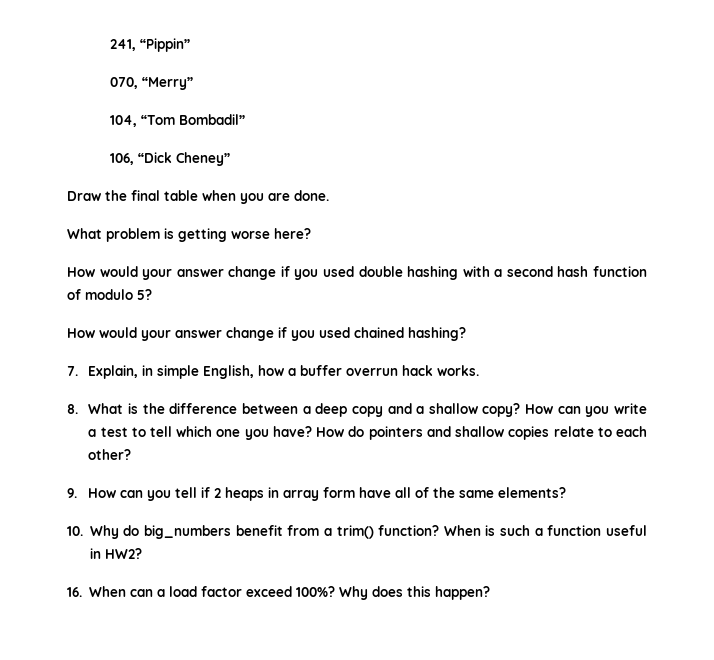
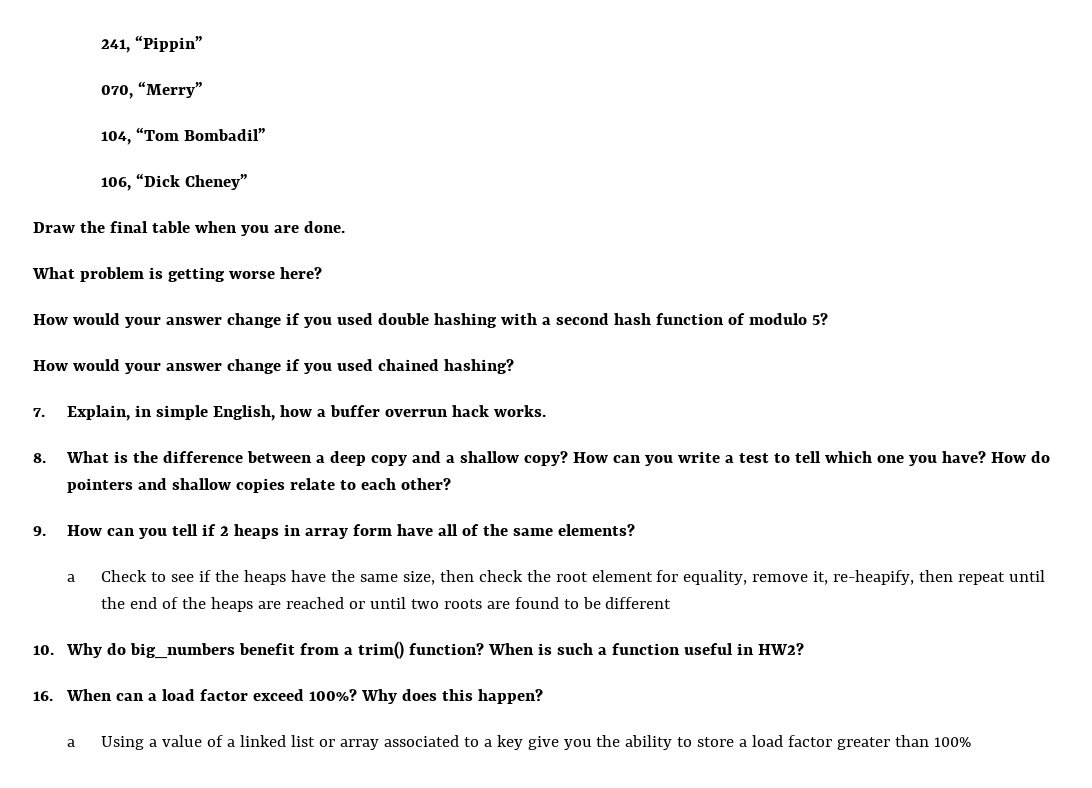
+ a Check to see if the heaps have the same size, then check the root element for equality, remove it, re-heapify, then repeat until the end of the heaps are reached or until two roots are found to be different
+ a Using a value of a linked list or array associated to a key give you the ability to store a load factor greater than 100%

